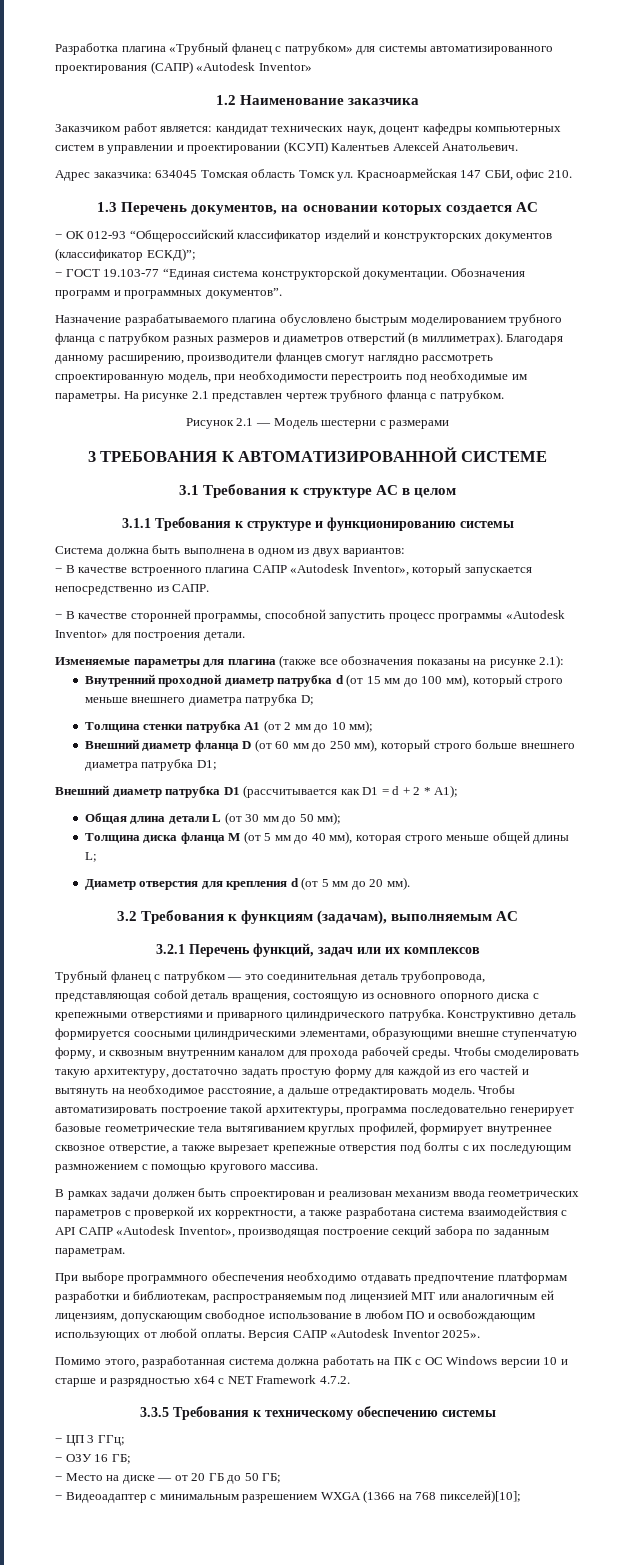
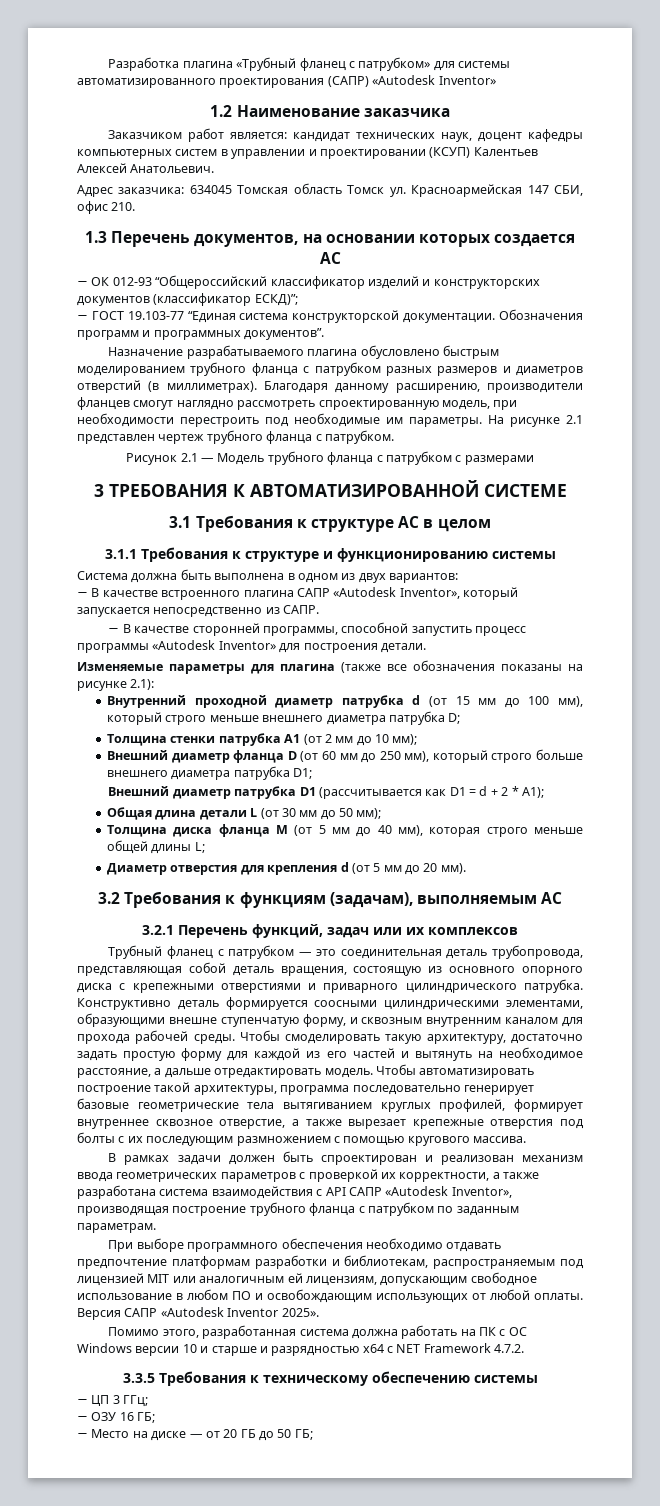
- Рисунок 2.1 — Модель шестерни с размерами
+ Рисунок 2.1 — Модель трубного фланца с патрубком с размерами
- В рамках задачи должен быть спроектирован и реализован механизм ввода геометрических параметров с проверкой их корректности, а также разработана система взаимодействия с API САПР «Autodesk Inventor», производящая построение секций забора по заданным параметрам.
+ В рамках задачи должен быть спроектирован и реализован механизм ввода геометрических параметров с проверкой их корректности, а также разработана система взаимодействия с API САПР «Autodesk Inventor», производящая построение трубного фланца с патрубком по заданным параметрам.
- − Видеоадаптер с минимальным разрешением WXGA (1366 на 768 пикселей)[10];

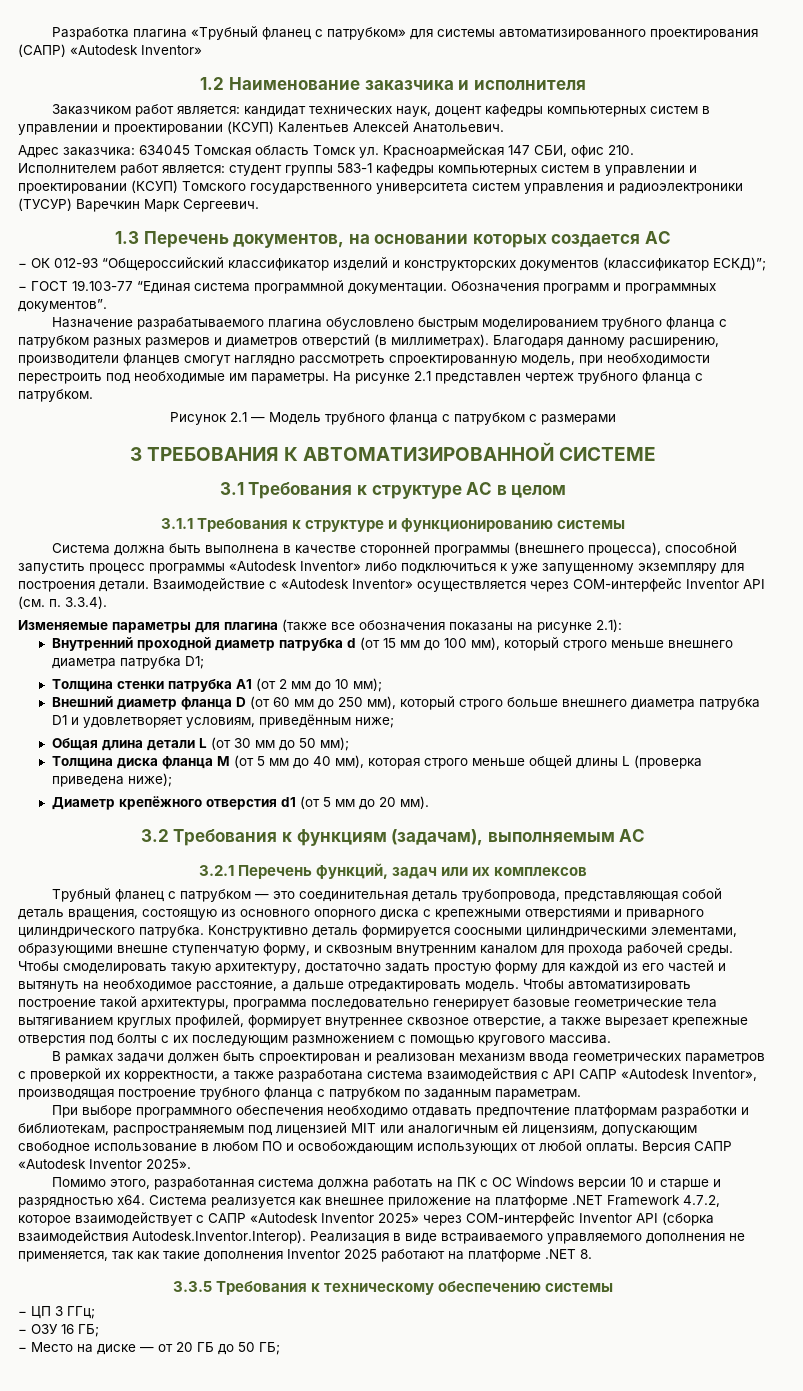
- 1.2 Наименование заказчика
+ 1.2 Наименование заказчика и исполнителя
+ Исполнителем работ является: студент группы 583-1 кафедры компьютерных систем в управлении и проектировании (КСУП) Томского государственного университета систем управления и радиоэлектроники (ТУСУР) Варечкин Марк Сергеевич.
- − ГОСТ 19.103-77 “Единая система конструкторской документации.
+ − ГОСТ 19.103-77 “Единая система программной документации.
- Система должна быть выполнена в одном из двух вариантов:
- − В качестве встроенного плагина САПР «Autodesk Inventor», который запускается непосредственно из САПР.
- − В качестве сторонней программы, способной запустить процесс программы «Autodesk Inventor» для построения детали.
+ Система должна быть выполнена в качестве сторонней программы (внешнего процесса), способной запустить процесс программы «Autodesk Inventor» либо подключиться к уже запущенному экземпляру для построения детали. Взаимодействие с «Autodesk Inventor» осуществляется через COM-интерфейс Inventor API (см. п. 3.3.4).
- Внутренний проходной диаметр патрубка d (от 15 мм до 100 мм), который строго меньше внешнего диаметра патрубка D;
+ Внутренний проходной диаметр патрубка d (от 15 мм до 100 мм), который строго меньше внешнего диаметра патрубка D1;
- Внешний диаметр фланца D (от 60 мм до 250 мм), который строго больше внешнего диаметра патрубка D1;
- Внешний диаметр патрубка D1 (рассчитывается как D1 = d + 2 * A1);
+ Внешний диаметр фланца D (от 60 мм до 250 мм), который строго больше внешнего диаметра патрубка D1 и удовлетворяет условиям, приведённым ниже;
- Толщина диска фланца М (от 5 мм до 40 мм), которая строго меньше общей длины L;
- Диаметр отверстия для крепления d (от 5 мм до 20 мм).
+ Толщина диска фланца М (от 5 мм до 40 мм), которая строго меньше общей длины L (проверка приведена ниже);
+ Диаметр крепёжного отверстия d1 (от 5 мм до 20 мм).
- Помимо этого, разработанная система должна работать на ПК с ОС Windows версии 10 и старше и разрядностью х64 с NET Framework 4.7.2.
+ Помимо этого, разработанная система должна работать на ПК с ОС Windows версии 10 и старше и разрядностью x64. Система реализуется как внешнее приложение на платформе .NET Framework 4.7.2, которое взаимодействует с САПР «Autodesk Inventor 2025» через COM-интерфейс Inventor API (сборка взаимодействия Autodesk.Inventor.Interop). Реализация в виде встраиваемого управляемого дополнения не применяется, так как такие дополнения Inventor 2025 работают на платформе .NET 8.

